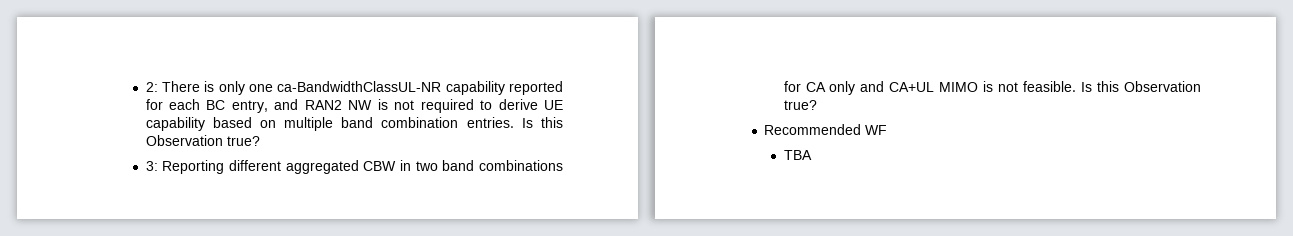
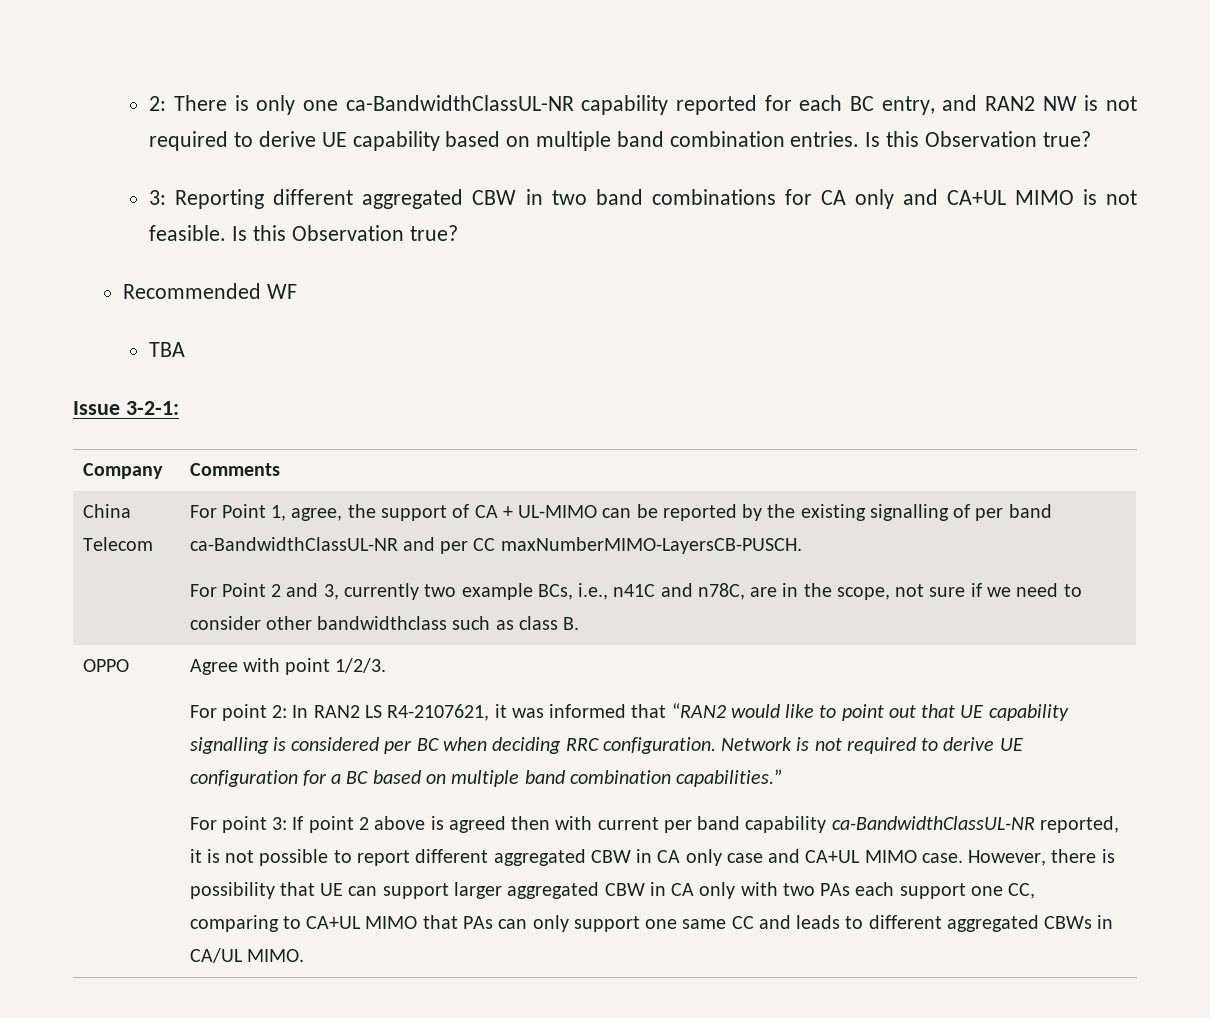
+ Issue 3-2-1:
+ Company | Comments
+ China Telecom | For Point 1, agree, the support of CA + UL-MIMO can be reported by the existing signalling of per band ca-BandwidthClassUL-NR and per CC maxNumberMIMO-LayersCB-PUSCH.
+ For Point 2 and 3, currently two example BCs, i.e., n41C and n78C, are in the scope, not sure if we need to consider other bandwidthclass such as class B.
+ OPPO | Agree with point 1/2/3.
+ For point 2: In RAN2 LS R4-2107621, it was informed that “RAN2 would like to point out that UE capability signalling is considered per BC when deciding RRC configuration. Network is not required to derive UE configuration for a BC based on multiple band combination capabilities.”
+ For point 3: If point 2 above is agreed then with current per band capability ca-BandwidthClassUL-NR reported, it is not possible to report different aggregated CBW in CA only case and CA+UL MIMO case. However, there is possibility that UE can support larger aggregated CBW in CA only with two PAs each support one CC, comparing to CA+UL MIMO that PAs can only support one same CC and leads to different aggregated CBWs in CA/UL MIMO.

